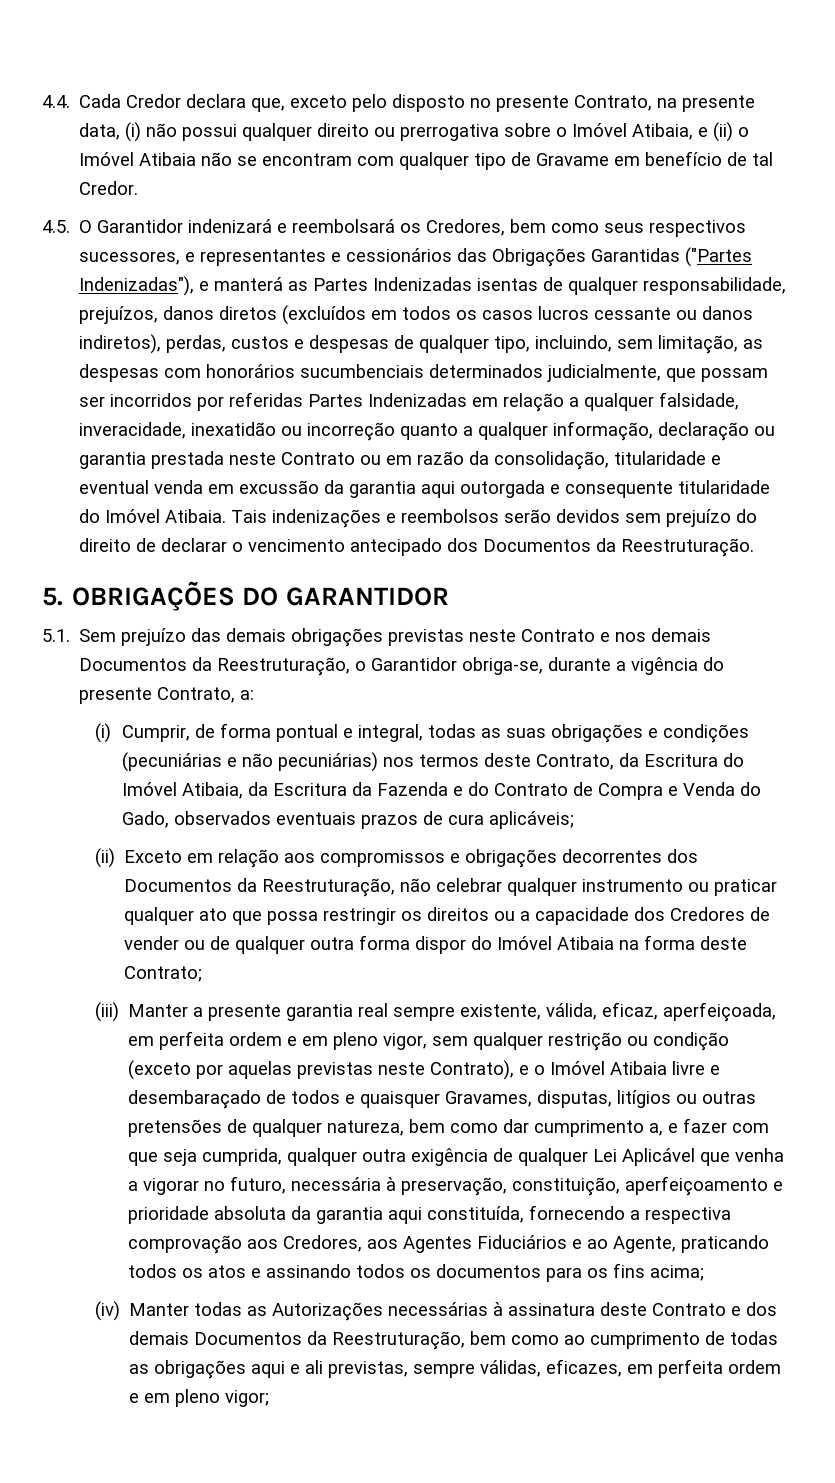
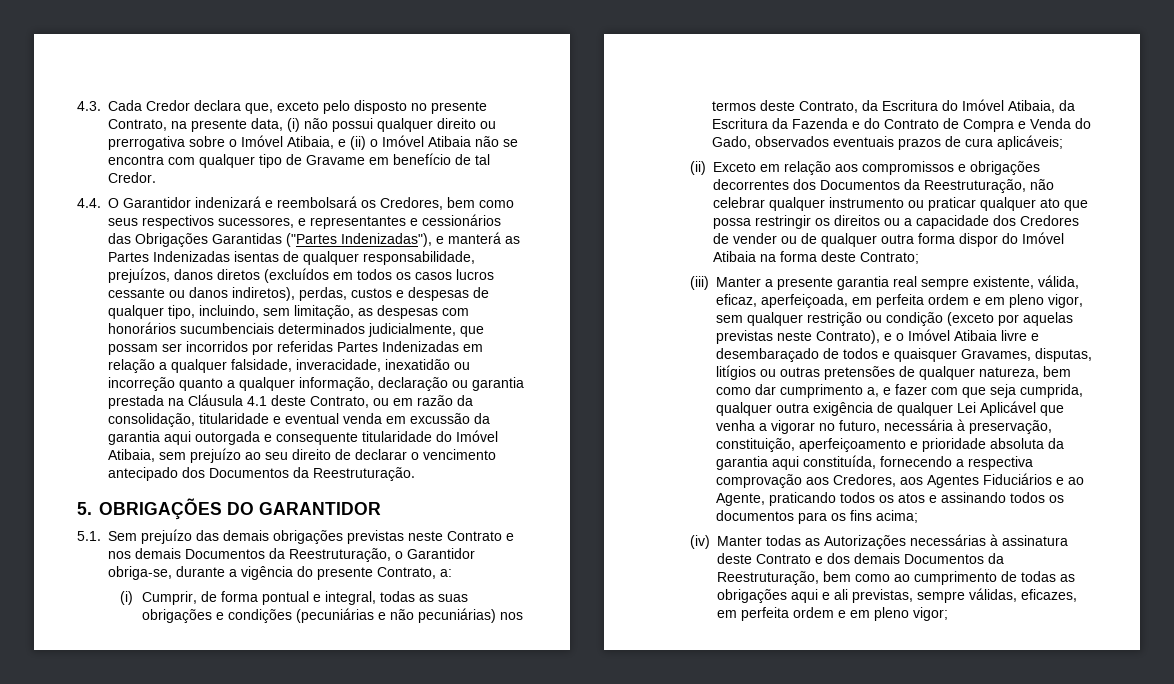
- 4.4. Cada Credor declara que, exceto pelo disposto no presente Contrato, na presente data, (i) não possui qualquer direito ou prerrogativa sobre o Imóvel Atibaia, e (ii) o Imóvel Atibaia não se encontram com qualquer tipo de Gravame em benefício de tal Credor.
+ 4.3. Cada Credor declara que, exceto pelo disposto no presente Contrato, na presente data, (i) não possui qualquer direito ou prerrogativa sobre o Imóvel Atibaia, e (ii) o Imóvel Atibaia não se encontra com qualquer tipo de Gravame em benefício de tal Credor.
- 4.5. O Garantidor indenizará e reembolsará os Credores, bem como seus respectivos sucessores, e representantes e cessionários das Obrigações Garantidas ("Partes Indenizadas"), e manterá as Partes Indenizadas isentas de qualquer responsabilidade, prejuízos, danos diretos (excluídos em todos os casos lucros cessante ou danos indiretos), perdas, custos e despesas de qualquer tipo, incluindo, sem limitação, as despesas com honorários sucumbenciais determinados judicialmente, que possam ser incorridos por referidas Partes Indenizadas em relação a qualquer falsidade, inveracidade, inexatidão ou incorreção quanto a qualquer informação, declaração ou garantia prestada neste Contrato ou em razão da consolidação, titularidade e eventual venda em excussão da garantia aqui outorgada e consequente titularidade do Imóvel Atibaia. Tais indenizações e reembolsos serão devidos sem prejuízo do direito de declarar o vencimento antecipado dos Documentos da Reestruturação.
+ 4.4. O Garantidor indenizará e reembolsará os Credores, bem como seus respectivos sucessores, e representantes e cessionários das Obrigações Garantidas ("Partes Indenizadas"), e manterá as Partes Indenizadas isentas de qualquer responsabilidade, prejuízos, danos diretos (excluídos em todos os casos lucros cessante ou danos indiretos), perdas, custos e despesas de qualquer tipo, incluindo, sem limitação, as despesas com honorários sucumbenciais determinados judicialmente, que possam ser incorridos por referidas Partes Indenizadas em relação a qualquer falsidade, inveracidade, inexatidão ou incorreção quanto a qualquer informação, declaração ou garantia prestada na Cláusula 4.1 deste Contrato, ou em razão da consolidação, titularidade e eventual venda em excussão da garantia aqui outorgada e consequente titularidade do Imóvel Atibaia, sem prejuízo ao seu direito de declarar o vencimento antecipado dos Documentos da Reestruturação.

